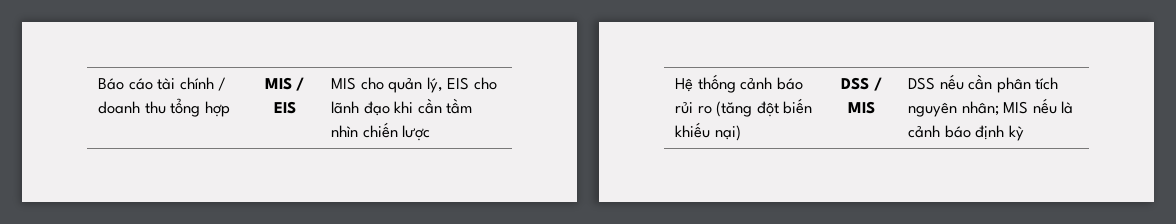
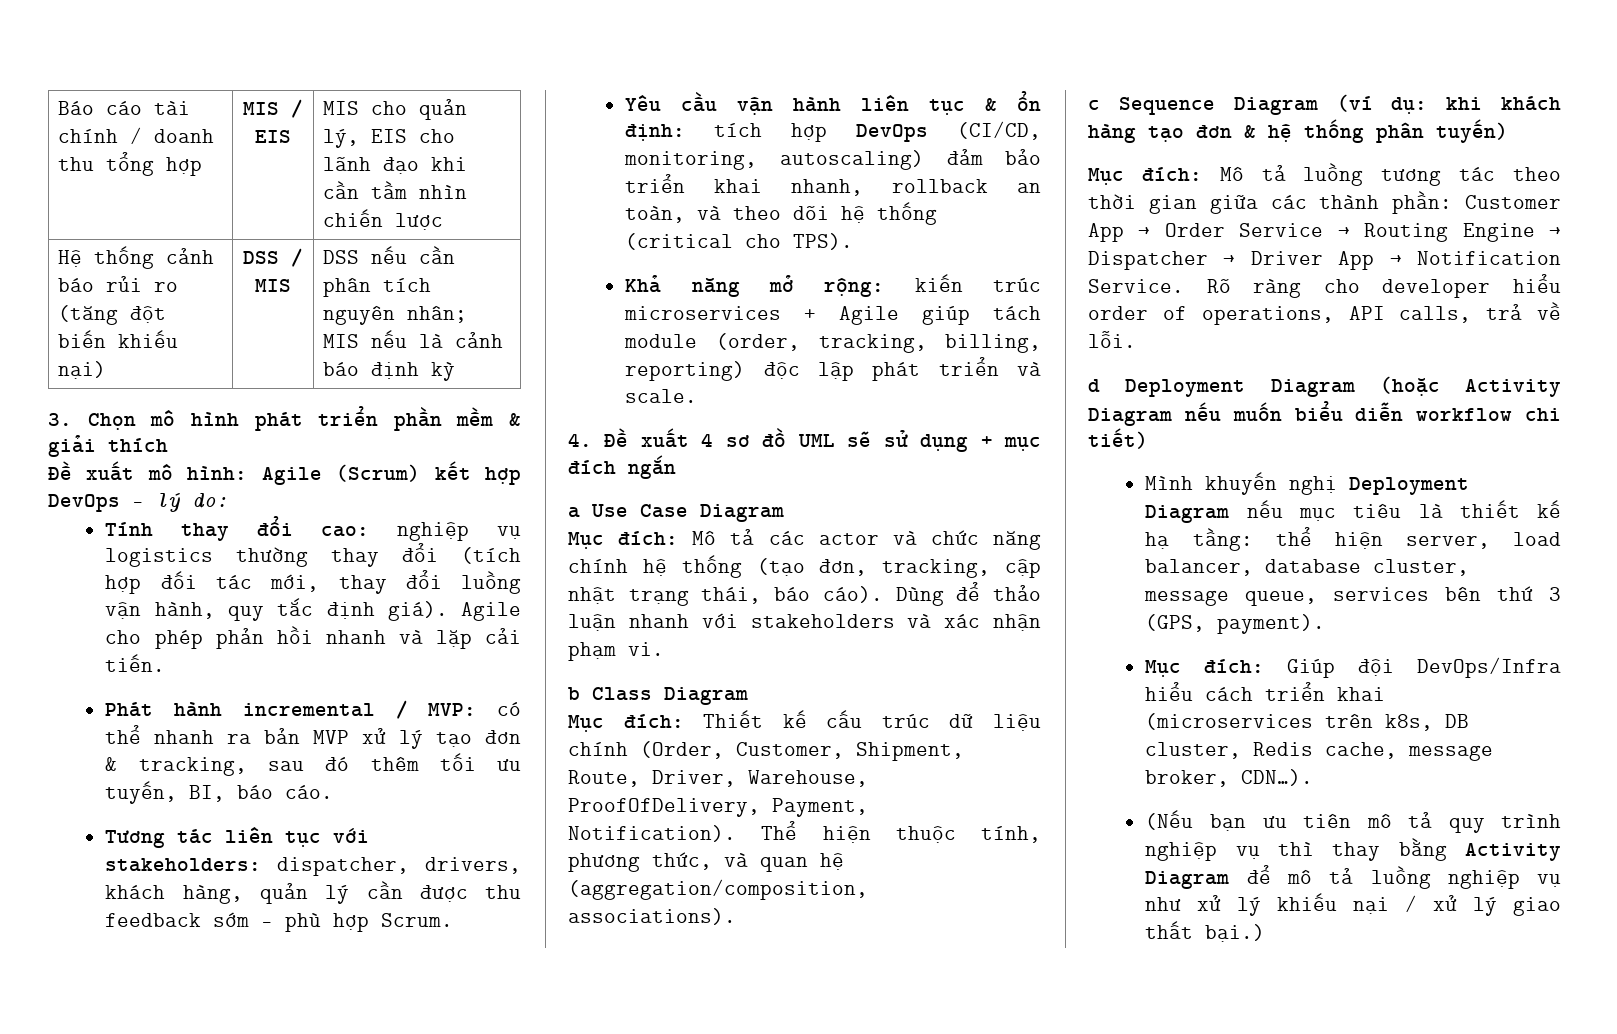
+ 3. Chọn mô hình phát triển phần mềm & giải thích
+ Đề xuất mô hình: Agile (Scrum) kết hợp DevOps — lý do:
+ Tính thay đổi cao: nghiệp vụ logistics thường thay đổi (tích hợp đối tác mới, thay đổi luồng vận hành, quy tắc định giá). Agile cho phép phản hồi nhanh và lặp cải tiến.
+ Phát hành incremental / MVP: có thể nhanh ra bản MVP xử lý tạo đơn & tracking, sau đó thêm tối ưu tuyến, BI, báo cáo.
+ Tương tác liên tục với stakeholders: dispatcher, drivers, khách hàng, quản lý cần được thu feedback sớm — phù hợp Scrum.
+ Yêu cầu vận hành liên tục & ổn định: tích hợp DevOps (CI/CD, monitoring, autoscaling) đảm bảo triển khai nhanh, rollback an toàn, và theo dõi hệ thống (critical cho TPS).
+ Khả năng mở rộng: kiến trúc microservices + Agile giúp tách module (order, tracking, billing, reporting) độc lập phát triển và scale.
+ 4. Đề xuất 4 sơ đồ UML sẽ sử dụng + mục đích ngắn
+ a Use Case Diagram
+ Mục đích: Mô tả các actor và chức năng chính hệ thống (tạo đơn, tracking, cập nhật trạng thái, báo cáo). Dùng để thảo luận nhanh với stakeholders và xác nhận phạm vi.
+ b Class Diagram
+ Mục đích: Thiết kế cấu trúc dữ liệu chính (Order, Customer, Shipment, Route, Driver, Warehouse, ProofOfDelivery, Payment, Notification). Thể hiện thuộc tính, phương thức, và quan hệ (aggregation/composition, associations).
+ c Sequence Diagram (ví dụ: khi khách hàng tạo đơn & hệ thống phân tuyến)
+ Mục đích: Mô tả luồng tương tác theo thời gian giữa các thành phần: Customer App → Order Service → Routing Engine → Dispatcher → Driver App → Notification Service. Rõ ràng cho developer hiểu order of operations, API calls, trả về lỗi.
+ d Deployment Diagram (hoặc Activity Diagram nếu muốn biểu diễn workflow chi tiết)
+ Mình khuyến nghị Deployment Diagram nếu mục tiêu là thiết kế hạ tầng: thể hiện server, load balancer, database cluster, message queue, services bên thứ 3 (GPS, payment).
+ Mục đích: Giúp đội DevOps/Infra hiểu cách triển khai (microservices trên k8s, DB cluster, Redis cache, message broker, CDN…).
+ (Nếu bạn ưu tiên mô tả quy trình nghiệp vụ thì thay bằng Activity Diagram để mô tả luồng nghiệp vụ như xử lý khiếu nại / xử lý giao thất bại.)

